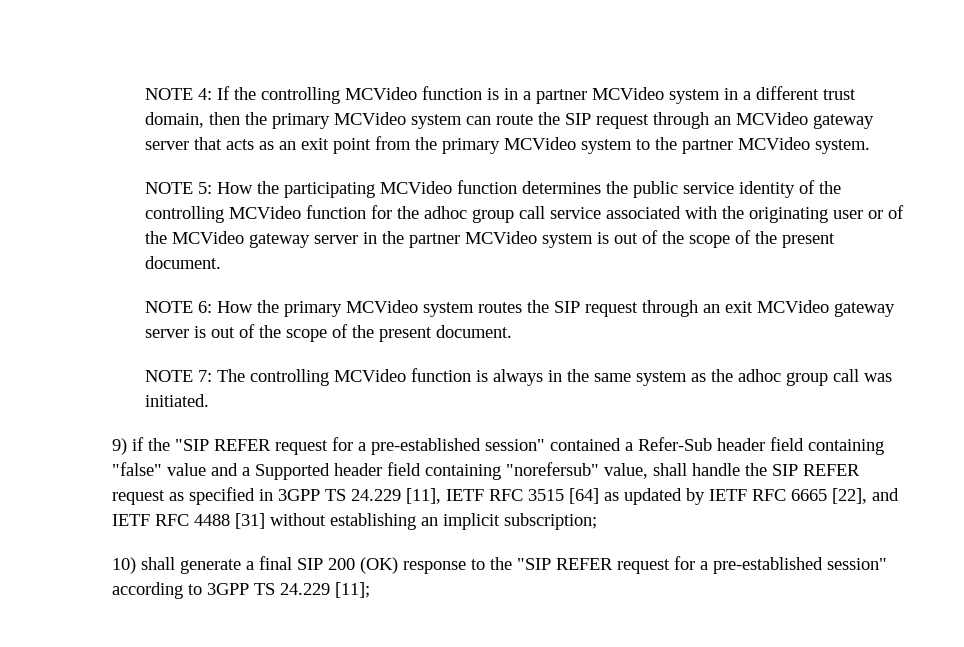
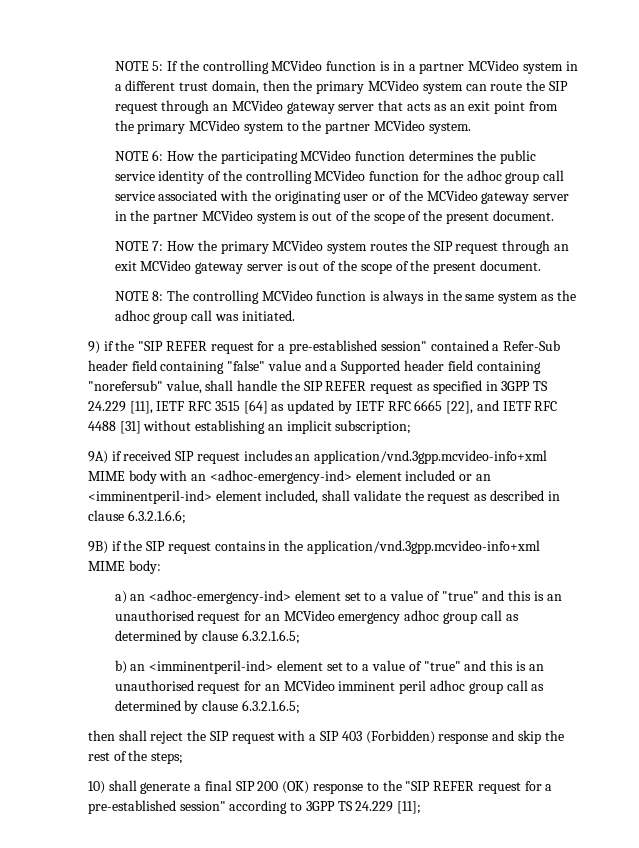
- NOTE 4: If the controlling MCVideo function is in a partner MCVideo system in a different trust domain, then the primary MCVideo system can route the SIP request through an MCVideo gateway server that acts as an exit point from the primary MCVideo system to the partner MCVideo system.
+ NOTE 5: If the controlling MCVideo function is in a partner MCVideo system in a different trust domain, then the primary MCVideo system can route the SIP request through an MCVideo gateway server that acts as an exit point from the primary MCVideo system to the partner MCVideo system.
- NOTE 5: How the participating MCVideo function determines the public service identity of the controlling MCVideo function for the adhoc group call service associated with the originating user or of the MCVideo gateway server in the partner MCVideo system is out of the scope of the present document.
+ NOTE 6: How the participating MCVideo function determines the public service identity of the controlling MCVideo function for the adhoc group call service associated with the originating user or of the MCVideo gateway server in the partner MCVideo system is out of the scope of the present document.
- NOTE 6: How the primary MCVideo system routes the SIP request through an exit MCVideo gateway server is out of the scope of the present document.
+ NOTE 7: How the primary MCVideo system routes the SIP request through an exit MCVideo gateway server is out of the scope of the present document.
- NOTE 7: The controlling MCVideo function is always in the same system as the adhoc group call was initiated.
+ NOTE 8: The controlling MCVideo function is always in the same system as the adhoc group call was initiated.
+ 9A) if received SIP request includes an application/vnd.3gpp.mcvideo-info+xml MIME body with an <adhoc-emergency-ind> element included or an <imminentperil-ind> element included, shall validate the request as described in clause 6.3.2.1.6.6;
+ 9B) if the SIP request contains in the application/vnd.3gpp.mcvideo-info+xml MIME body:
+ a) an <adhoc-emergency-ind> element set to a value of "true" and this is an unauthorised request for an MCVideo emergency adhoc group call as determined by clause 6.3.2.1.6.5;
+ b) an <imminentperil-ind> element set to a value of "true" and this is an unauthorised request for an MCVideo imminent peril adhoc group call as determined by clause 6.3.2.1.6.5;
+ then shall reject the SIP request with a SIP 403 (Forbidden) response and skip the rest of the steps;

